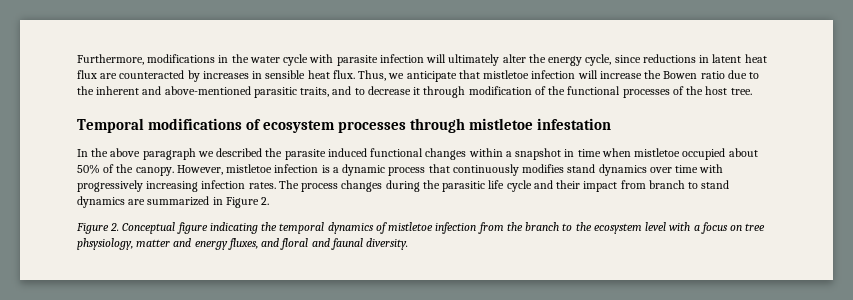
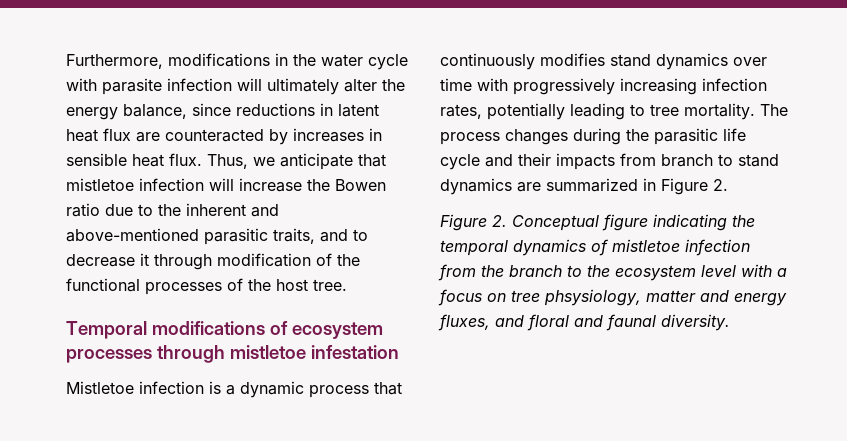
- Furthermore, modifications in the water cycle with parasite infection will ultimately alter the energy cycle, since reductions in latent heat flux are counteracted by increases in sensible heat flux.
+ Furthermore, modifications in the water cycle with parasite infection will ultimately alter the energy balance, since reductions in latent heat flux are counteracted by increases in sensible heat flux.
- In the above paragraph we described the parasite induced functional changes within a snapshot in time when mistletoe occupied about 50% of the canopy. However, mistletoe infection is a dynamic process that continuously modifies stand dynamics over time with progressively increasing infection rates.
+ Mistletoe infection is a dynamic process that continuously modifies stand dynamics over time with progressively increasing infection rates, potentially leading to tree mortality.
- The process changes during the parasitic life cycle and their impact from branch to stand dynamics are summarized in Figure 2.
+ The process changes during the parasitic life cycle and their impacts from branch to stand dynamics are summarized in Figure 2.

